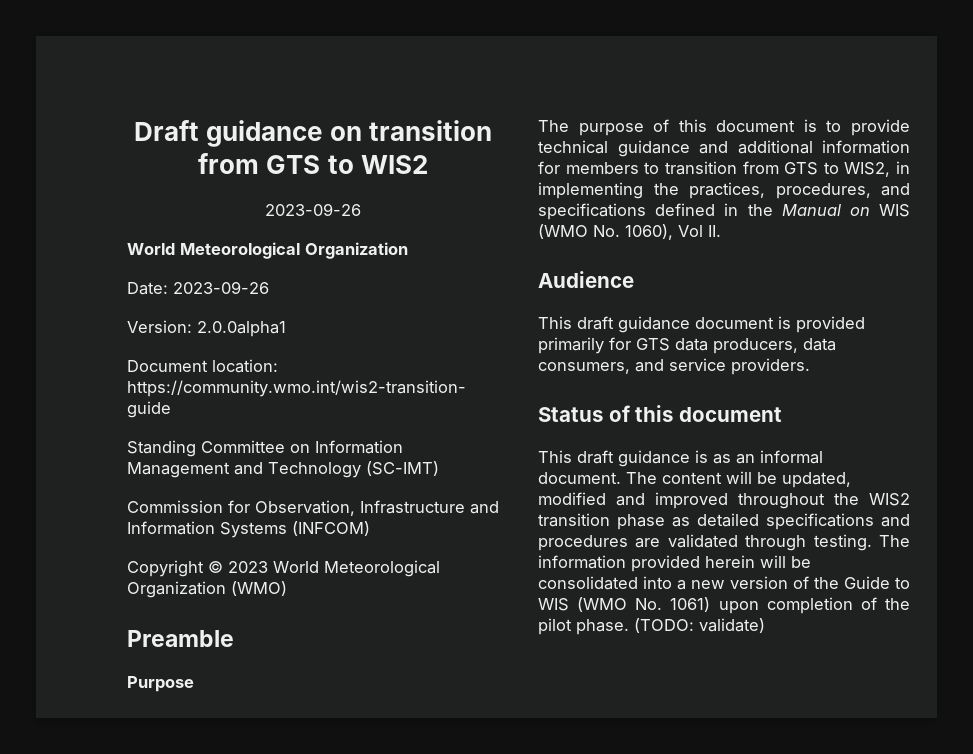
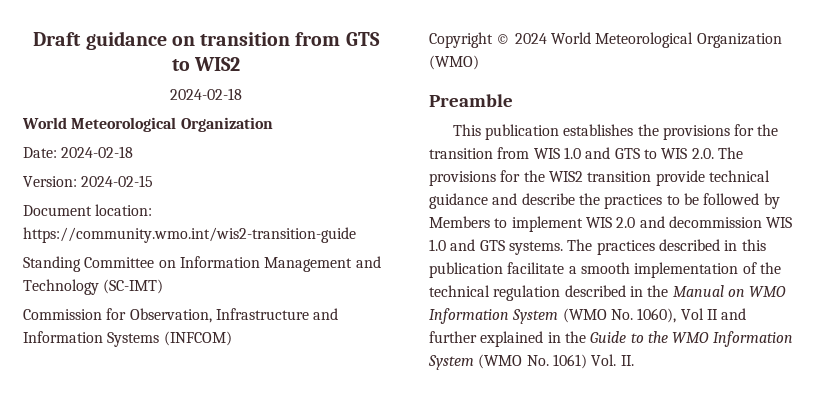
  Draft guidance on transition from GTS to WIS2
- 2023-09-26
+ 2024-02-18
- Date: 2023-09-26
+ Date: 2024-02-18
- Version: 2.0.0alpha1
+ Version: 2024-02-15
- Copyright © 2023 World Meteorological Organization (WMO)
+ Copyright © 2024 World Meteorological Organization (WMO)
- Purpose
- The purpose of this document is to provide technical guidance and additional information for members to transition from GTS to WIS2, in implementing the practices, procedures, and specifications defined in the Manual on WIS (WMO No. 1060), Vol II.
- Audience
- This draft guidance document is provided primarily for GTS data producers, data consumers, and service providers.
- Status of this document
- This draft guidance is as an informal document. The content will be updated, modified and improved throughout the WIS2 transition phase as detailed specifications and procedures are validated through testing. The information provided herein will be consolidated into a new version of the Guide to WIS (WMO No. 1061) upon completion of the pilot phase. (TODO: validate)
+ This publication establishes the provisions for the transition from WIS 1.0 and GTS to WIS 2.0. The provisions for the WIS2 transition provide technical guidance and describe the practices to be followed by Members to implement WIS 2.0 and decommission WIS 1.0 and GTS systems. The practices described in this publication facilitate a smooth implementation of the technical regulation described in the Manual on WMO Information System (WMO No. 1060), Vol II and further explained in the Guide to the WMO Information System (WMO No. 1061) Vol. II.

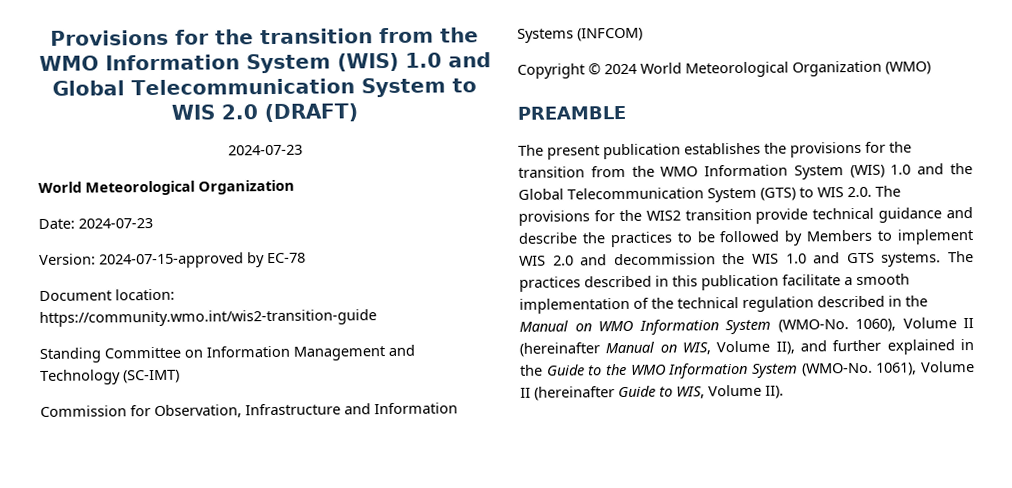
- Draft guidance on transition from GTS to WIS2
- 2024-02-18
+ Provisions for the transition from the WMO Information System (WIS) 1.0 and Global Telecommunication System to WIS 2.0 (DRAFT)
+ 2024-07-23
- Date: 2024-02-18
+ Date: 2024-07-23
- Version: 2024-02-15
+ Version: 2024-07-15-approved by EC-78
- Preamble
- This publication establishes the provisions for the transition from WIS 1.0 and GTS to WIS 2.0. The provisions for the WIS2 transition provide technical guidance and describe the practices to be followed by Members to implement WIS 2.0 and decommission WIS 1.0 and GTS systems.
+ PREAMBLE
+ The present publication establishes the provisions for the transition from the WMO Information System (WIS) 1.0 and the Global Telecommunication System (GTS) to WIS 2.0. The provisions for the WIS2 transition provide technical guidance and describe the practices to be followed by Members to implement WIS 2.0 and decommission the WIS 1.0 and GTS systems.
- The practices described in this publication facilitate a smooth implementation of the technical regulation described in the Manual on WMO Information System (WMO No. 1060), Vol II and further explained in the Guide to the WMO Information System (WMO No. 1061) Vol. II.
+ The practices described in this publication facilitate a smooth implementation of the technical regulation described in the Manual on WMO Information System (WMO-No. 1060), Volume II (hereinafter Manual on WIS, Volume II), and further explained in the Guide to the WMO Information System (WMO-No. 1061), Volume II (hereinafter Guide to WIS, Volume II).

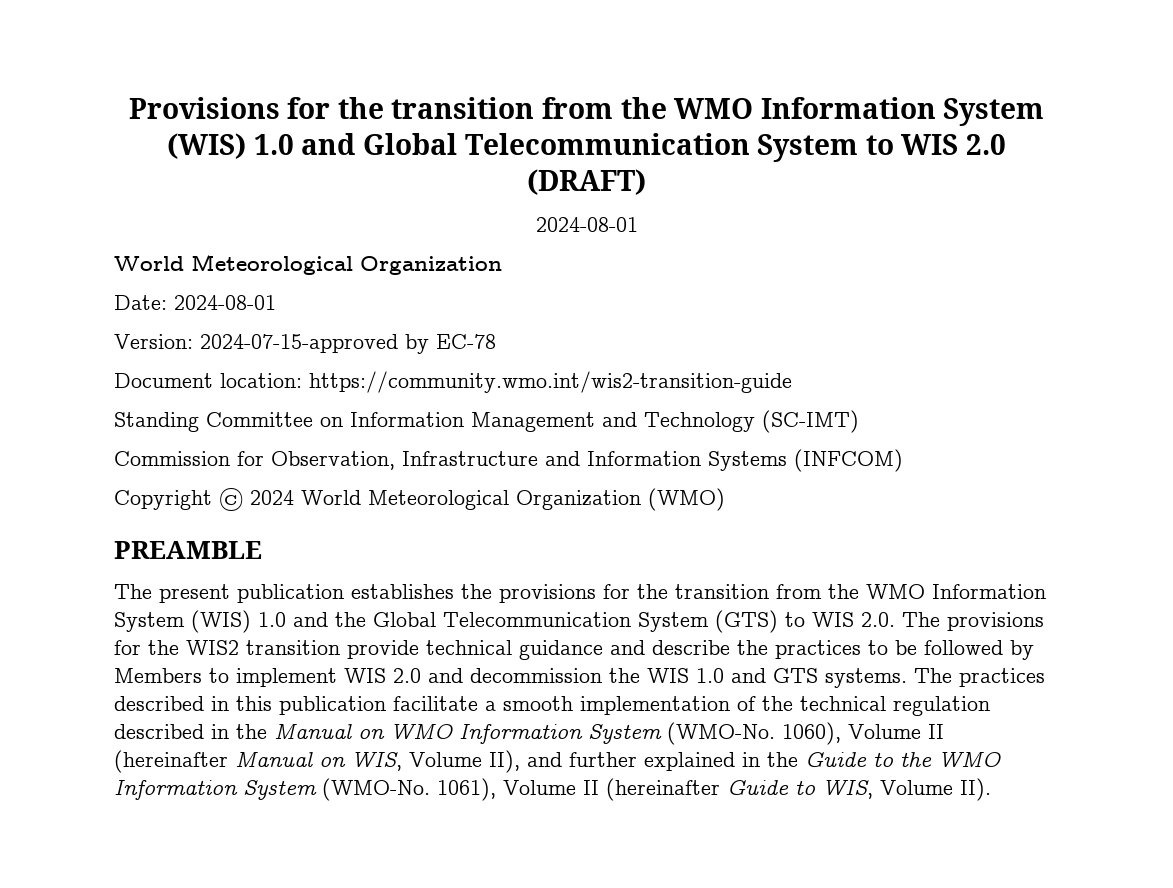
  Provisions for the transition from the WMO Information System (WIS) 1.0 and Global Telecommunication System to WIS 2.0 (DRAFT)
- 2024-07-23
+ 2024-08-01
- Date: 2024-07-23
+ Date: 2024-08-01

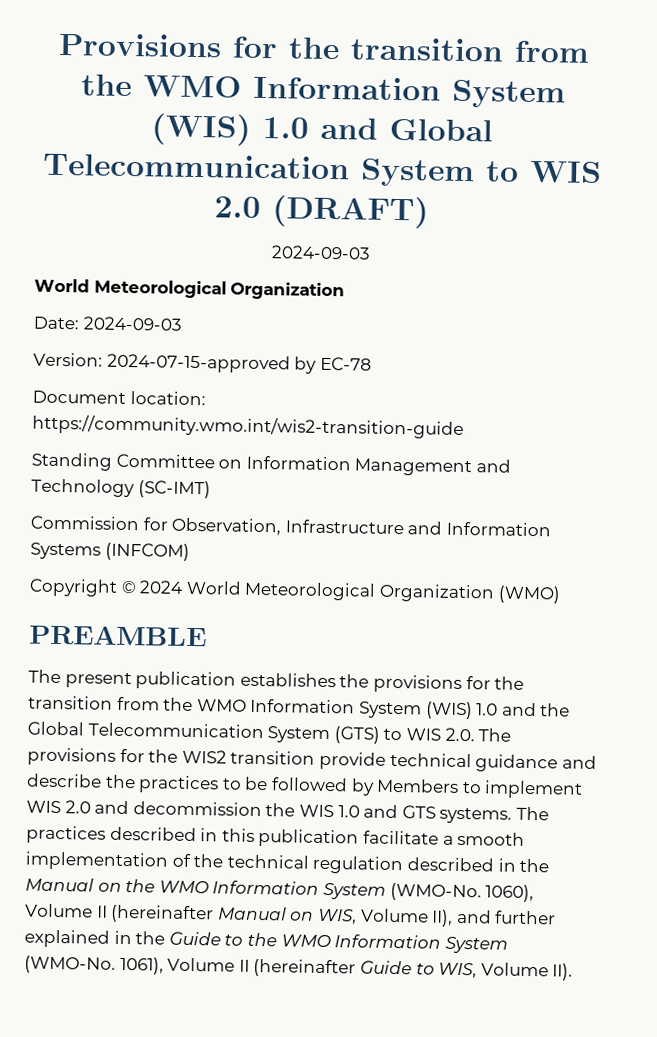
  Provisions for the transition from the WMO Information System (WIS) 1.0 and Global Telecommunication System to WIS 2.0 (DRAFT)
- 2024-08-01
+ 2024-09-03
- Date: 2024-08-01
+ Date: 2024-09-03
- The practices described in this publication facilitate a smooth implementation of the technical regulation described in the Manual on WMO Information System (WMO-No.
+ The practices described in this publication facilitate a smooth implementation of the technical regulation described in the Manual on the WMO Information System (WMO-No.

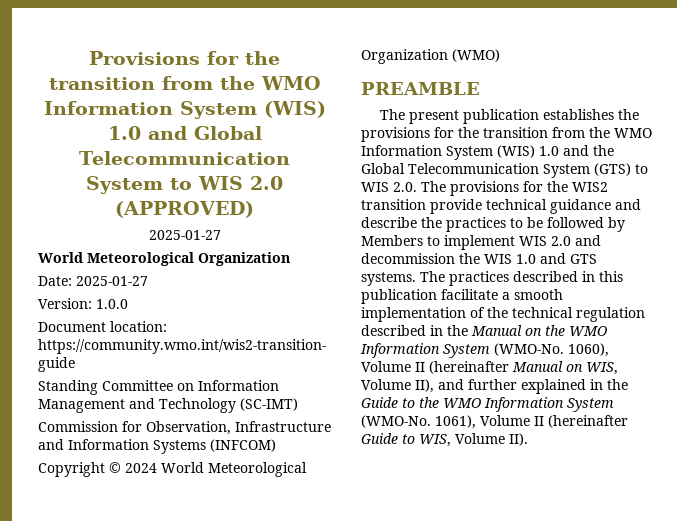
- Provisions for the transition from the WMO Information System (WIS) 1.0 and Global Telecommunication System to WIS 2.0 (DRAFT)
- 2024-09-03
+ Provisions for the transition from the WMO Information System (WIS) 1.0 and Global Telecommunication System to WIS 2.0 (APPROVED)
+ 2025-01-27
- Date: 2024-09-03
+ Date: 2025-01-27
- Version: 2024-07-15-approved by EC-78
+ Version: 1.0.0

